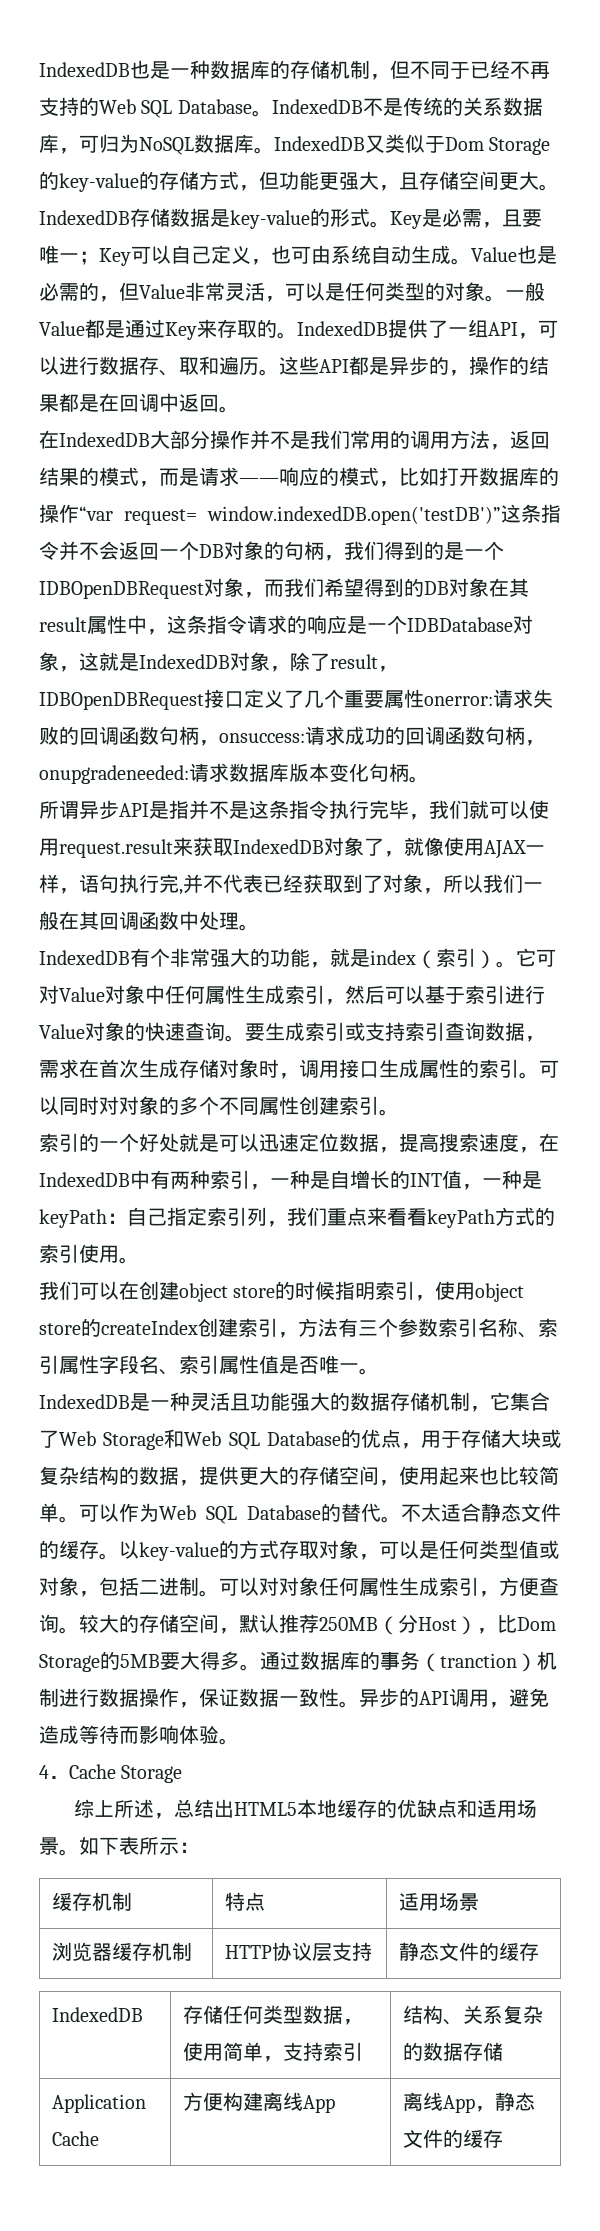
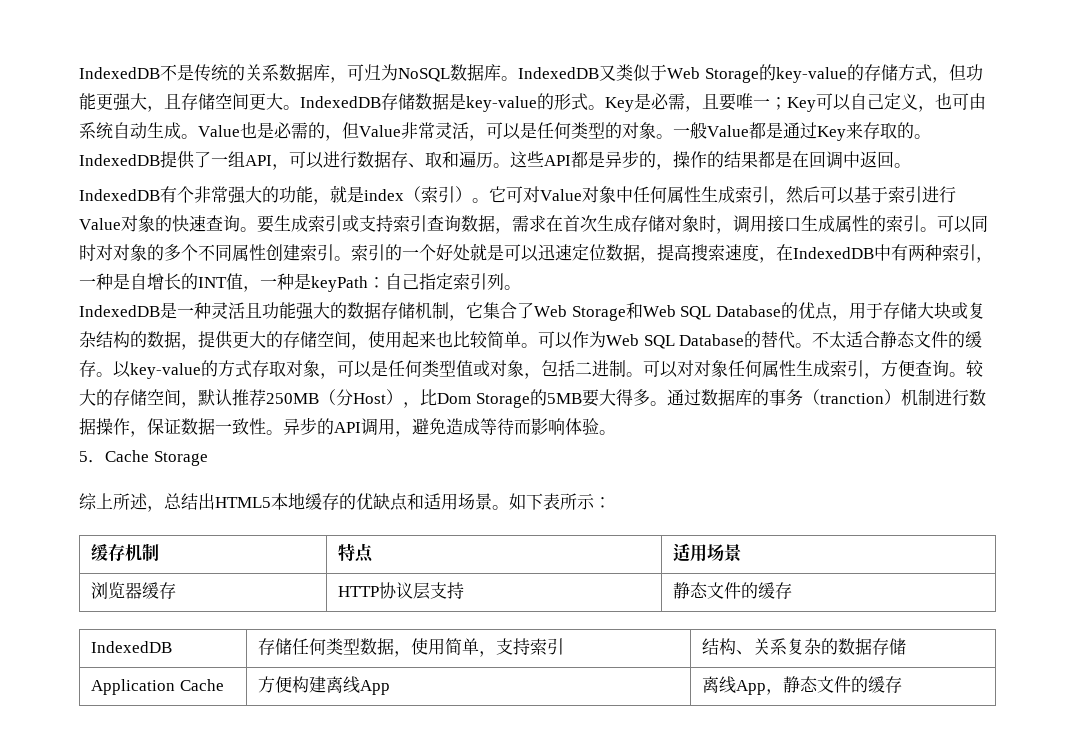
- IndexedDB也是一种数据库的存储机制，但不同于已经不再支持的Web SQL Database。IndexedDB不是传统的关系数据库，可归为NoSQL数据库。
+ IndexedDB不是传统的关系数据库，可归为NoSQL数据库。
- IndexedDB又类似于Dom Storage的key-value的存储方式，但功能更强大，且存储空间更大。
+ IndexedDB又类似于Web Storage的key-value的存储方式，但功能更强大，且存储空间更大。
- 在IndexedDB大部分操作并不是我们常用的调用方法，返回结果的模式，而是请求——响应的模式，比如打开数据库的操作“var request= window.indexedDB.open('testDB')”这条指令并不会返回一个DB对象的句柄，我们得到的是一个IDBOpenDBRequest对象，而我们希望得到的DB对象在其result属性中，这条指令请求的响应是一个IDBDatabase对象，这就是IndexedDB对象，除了result，IDBOpenDBRequest接口定义了几个重要属性onerror:请求失败的回调函数句柄，onsuccess:请求成功的回调函数句柄，onupgradeneeded:请求数据库版本变化句柄。
- 所谓异步API是指并不是这条指令执行完毕，我们就可以使用request.result来获取IndexedDB对象了，就像使用AJAX一样，语句执行完,并不代表已经获取到了对象，所以我们一般在其回调函数中处理。
- 可以同时对对象的多个不同属性创建索引。
- 索引的一个好处就是可以迅速定位数据，提高搜索速度，在IndexedDB中有两种索引，一种是自增长的INT值，一种是keyPath：自己指定索引列，我们重点来看看keyPath方式的索引使用。
- 我们可以在创建object store的时候指明索引，使用object store的createIndex创建索引，方法有三个参数索引名称、索引属性字段名、索引属性值是否唯一。
+ 可以同时对对象的多个不同属性创建索引。索引的一个好处就是可以迅速定位数据，提高搜索速度，在IndexedDB中有两种索引，一种是自增长的INT值，一种是keyPath：自己指定索引列。
- 4．Cache Storage
+ 5．Cache Storage
- 浏览器缓存机制 | HTTP协议层支持 | 静态文件的缓存
+ 浏览器缓存 | HTTP协议层支持 | 静态文件的缓存

